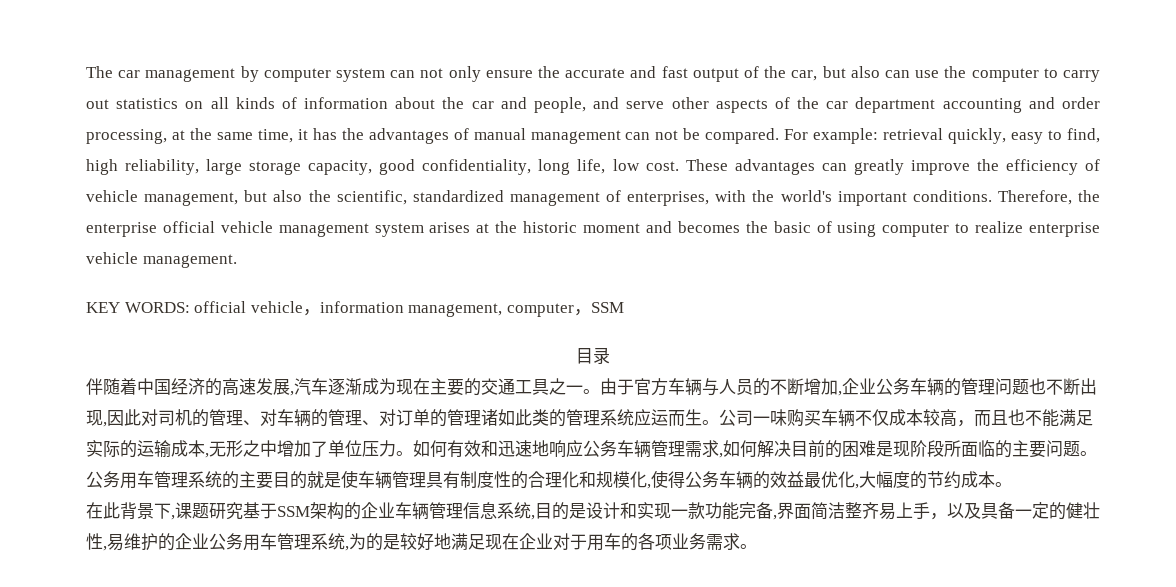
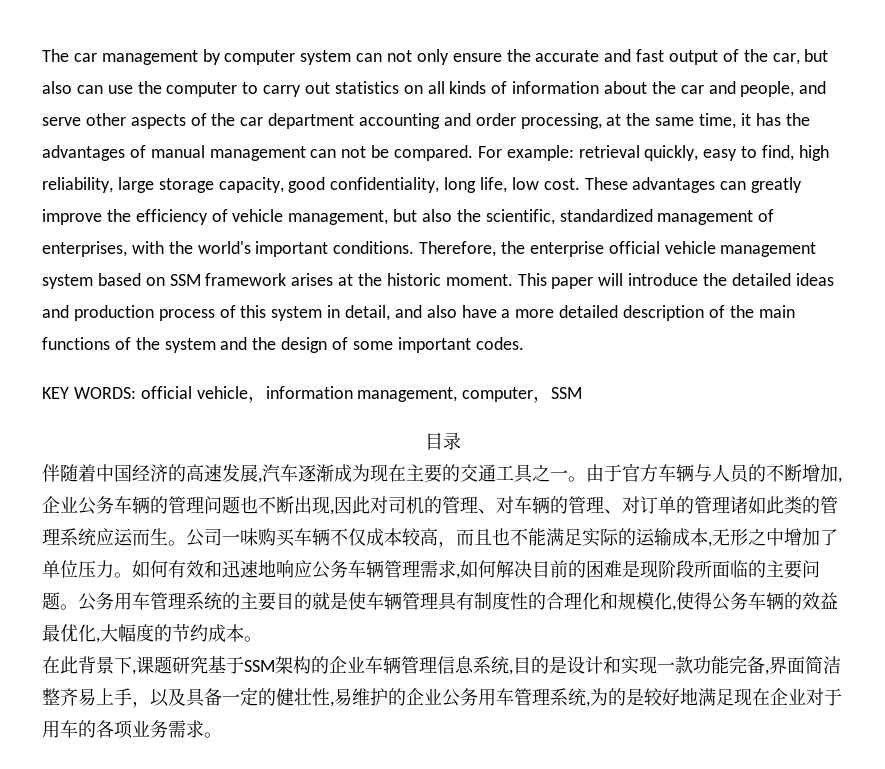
- Therefore, the enterprise official vehicle management system arises at the historic moment and becomes the basic of using computer to realize enterprise vehicle management.
+ Therefore, the enterprise official vehicle management system based on SSM framework arises at the historic moment. This paper will introduce the detailed ideas and production process of this system in detail, and also have a more detailed description of the main functions of the system and the design of some important codes.

